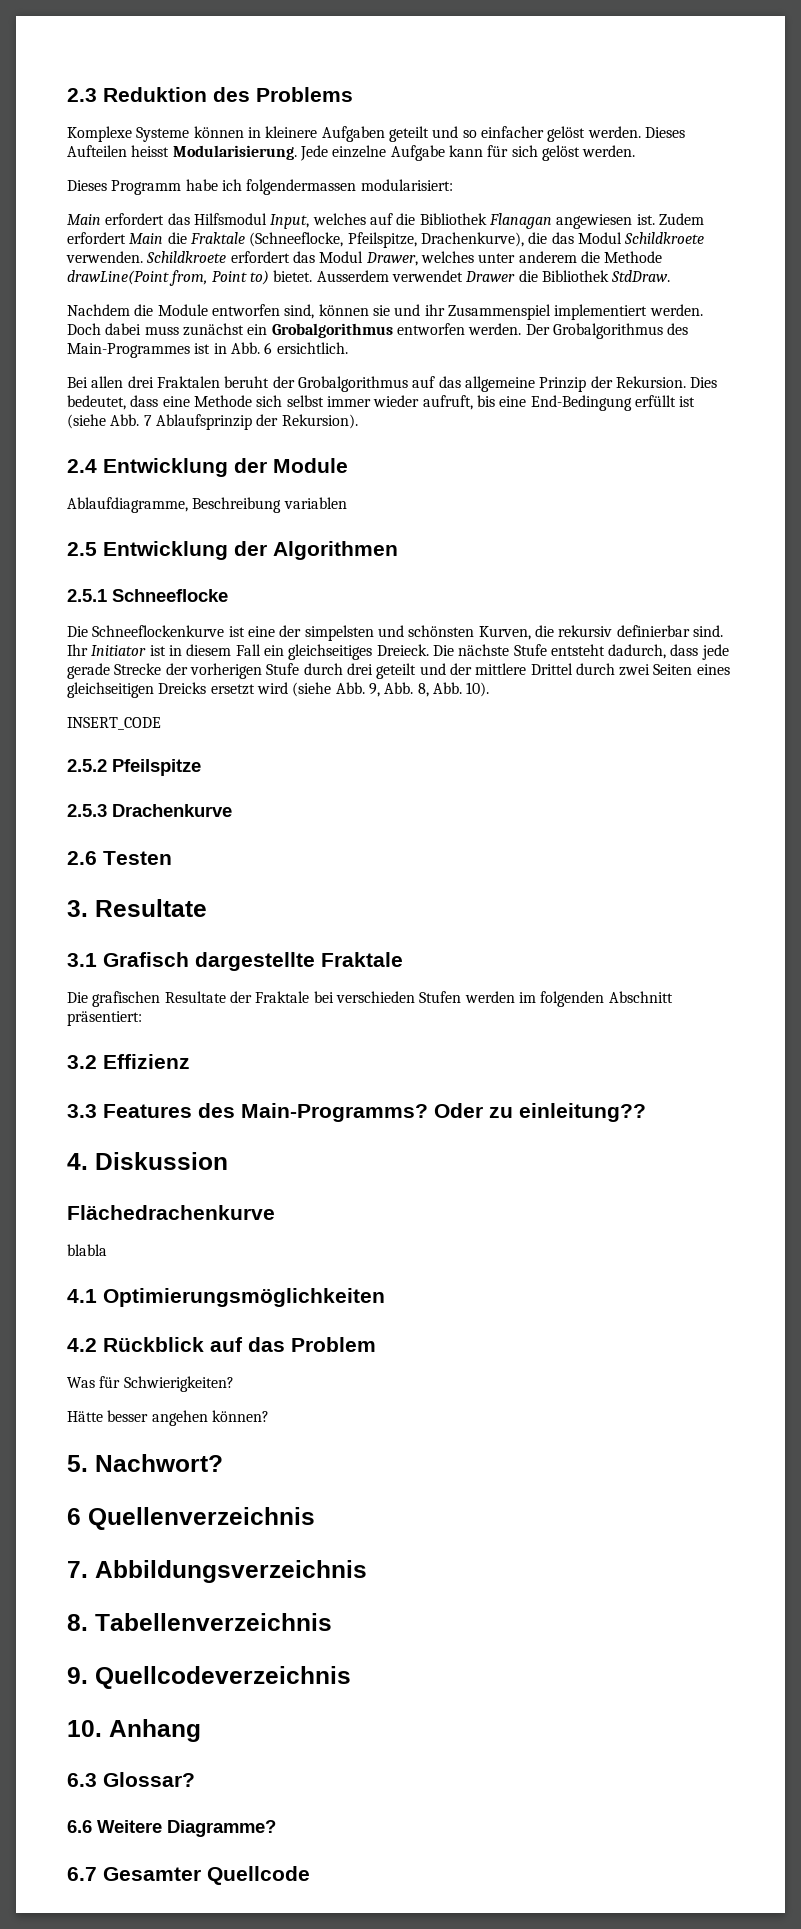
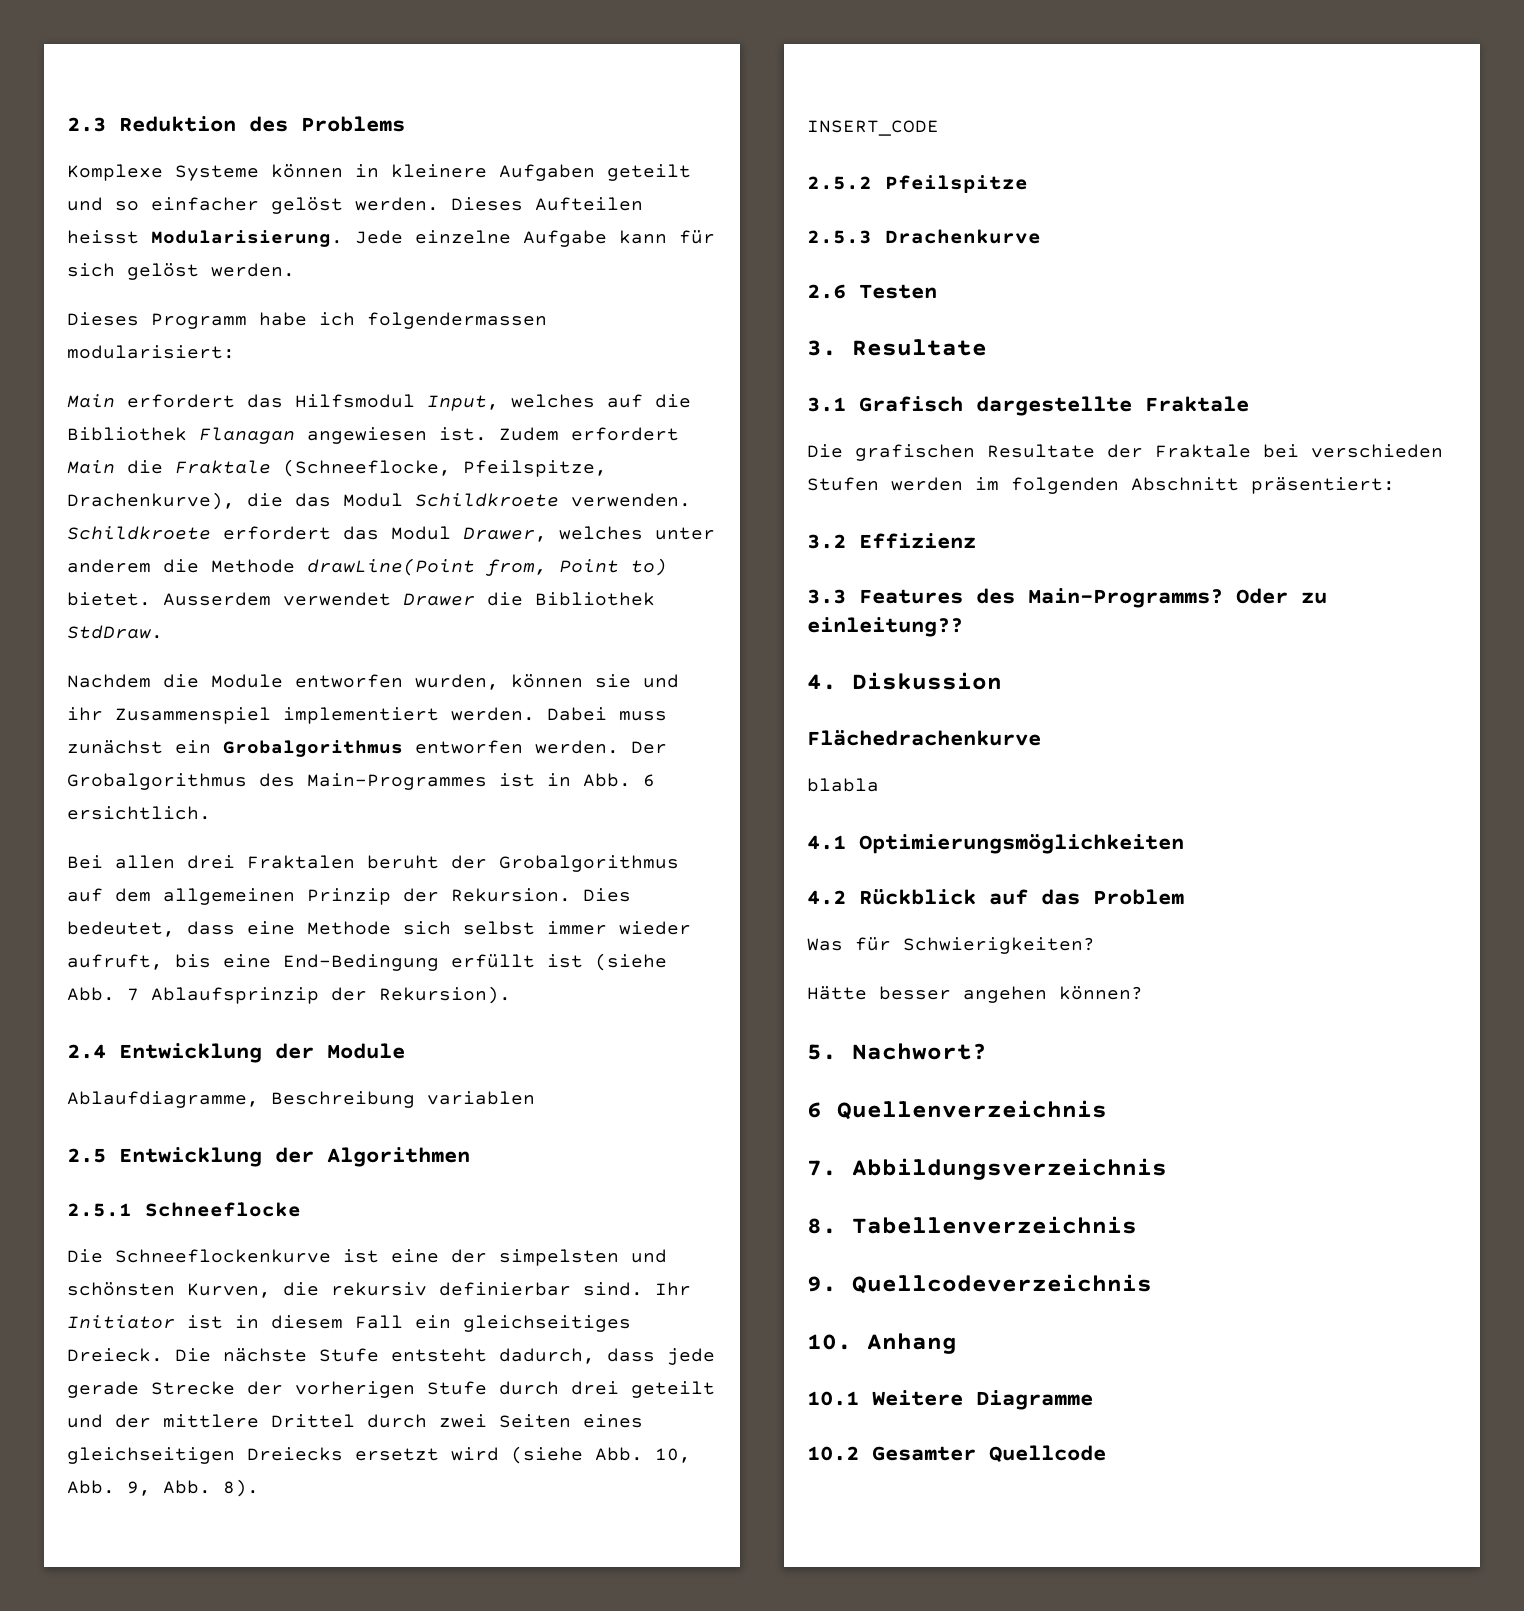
- Nachdem die Module entworfen sind, können sie und ihr Zusammenspiel implementiert werden.
+ Nachdem die Module entworfen wurden, können sie und ihr Zusammenspiel implementiert werden.
- Doch dabei muss zunächst ein Grobalgorithmus entworfen werden.
+ Dabei muss zunächst ein Grobalgorithmus entworfen werden.
- Bei allen drei Fraktalen beruht der Grobalgorithmus auf das allgemeine Prinzip der Rekursion.
+ Bei allen drei Fraktalen beruht der Grobalgorithmus auf dem allgemeinen Prinzip der Rekursion.
- Die nächste Stufe entsteht dadurch, dass jede gerade Strecke der vorherigen Stufe durch drei geteilt und der mittlere Drittel durch zwei Seiten eines gleichseitigen Dreicks ersetzt wird (siehe Abb. 9, Abb. 8, Abb. 10).
+ Die nächste Stufe entsteht dadurch, dass jede gerade Strecke der vorherigen Stufe durch drei geteilt und der mittlere Drittel durch zwei Seiten eines gleichseitigen Dreiecks ersetzt wird (siehe Abb. 10, Abb. 9, Abb. 8).
- 6.3 Glossar?
- 6.6 Weitere Diagramme?
- 6.7 Gesamter Quellcode
+ 10.1 Weitere Diagramme
+ 10.2 Gesamter Quellcode

